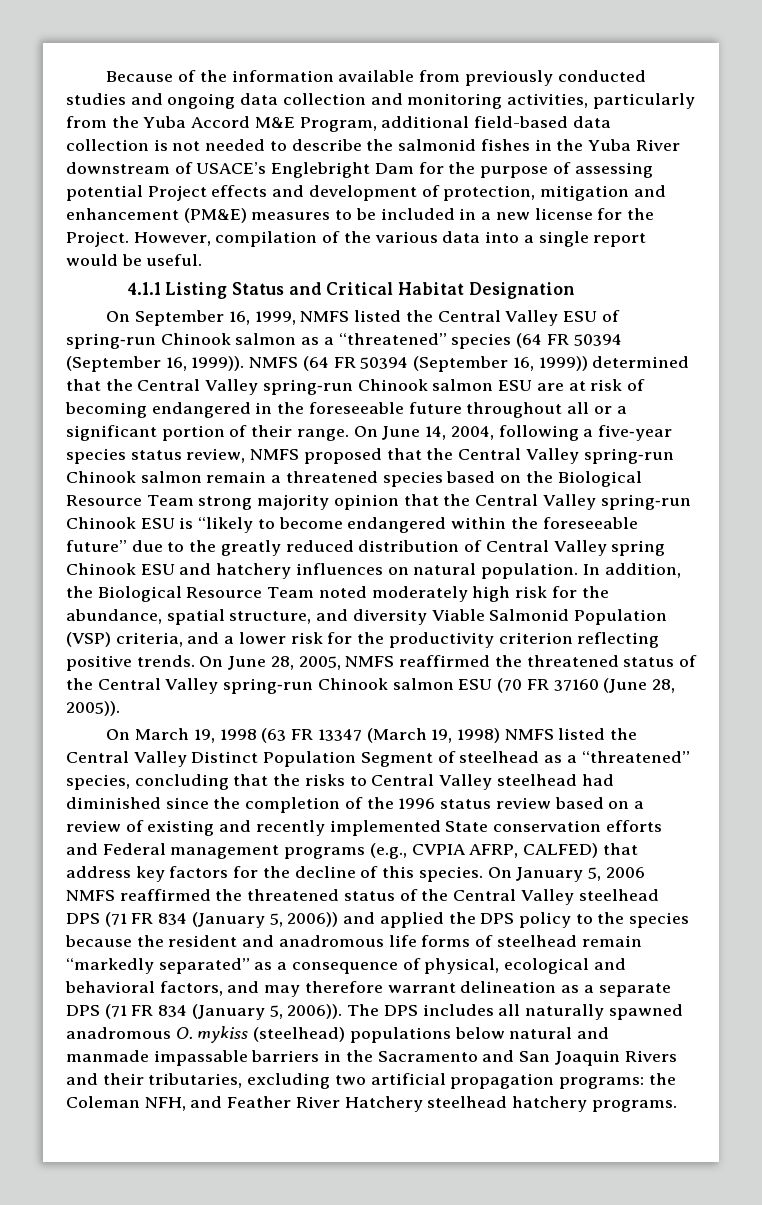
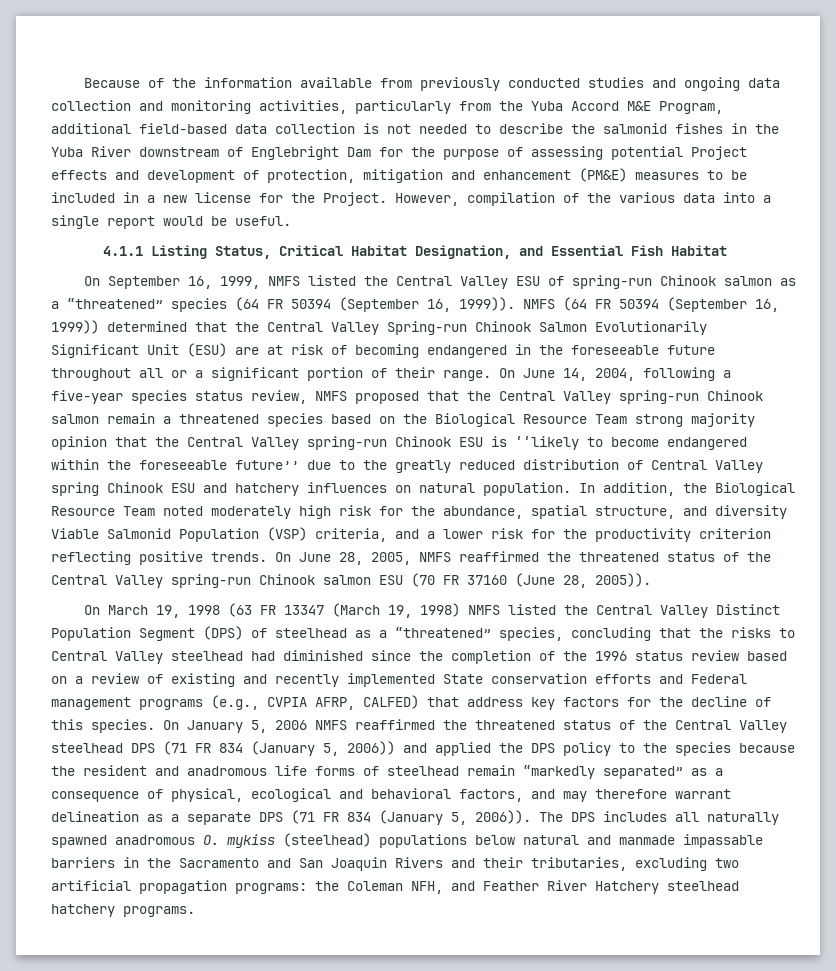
- Because of the information available from previously conducted studies and ongoing data collection and monitoring activities, particularly from the Yuba Accord M&E Program, additional field-based data collection is not needed to describe the salmonid fishes in the Yuba River downstream of USACE’s Englebright Dam for the purpose of assessing potential Project effects and development of protection, mitigation and enhancement (PM&E) measures to be included in a new license for the Project.
+ Because of the information available from previously conducted studies and ongoing data collection and monitoring activities, particularly from the Yuba Accord M&E Program, additional field-based data collection is not needed to describe the salmonid fishes in the Yuba River downstream of Englebright Dam for the purpose of assessing potential Project effects and development of protection, mitigation and enhancement (PM&E) measures to be included in a new license for the Project.
- 4.1.1 Listing Status and Critical Habitat Designation
+ 4.1.1 Listing Status, Critical Habitat Designation, and Essential Fish Habitat
- NMFS (64 FR 50394 (September 16, 1999)) determined that the Central Valley spring‐run Chinook salmon ESU are at risk of becoming endangered in the foreseeable future throughout all or a significant portion of their range.
+ NMFS (64 FR 50394 (September 16, 1999)) determined that the Central Valley Spring‐run Chinook Salmon Evolutionarily Significant Unit (ESU) are at risk of becoming endangered in the foreseeable future throughout all or a significant portion of their range.
- On March 19, 1998 (63 FR 13347 (March 19, 1998) NMFS listed the Central Valley Distinct Population Segment of steelhead as a “threatened” species, concluding that the risks to Central Valley steelhead had diminished since the completion of the 1996 status review based on a review of existing and recently implemented State conservation efforts and Federal management programs (e.g., CVPIA AFRP, CALFED) that address key factors for the decline of this species.
+ On March 19, 1998 (63 FR 13347 (March 19, 1998) NMFS listed the Central Valley Distinct Population Segment (DPS) of steelhead as a “threatened” species, concluding that the risks to Central Valley steelhead had diminished since the completion of the 1996 status review based on a review of existing and recently implemented State conservation efforts and Federal management programs (e.g., CVPIA AFRP, CALFED) that address key factors for the decline of this species.

